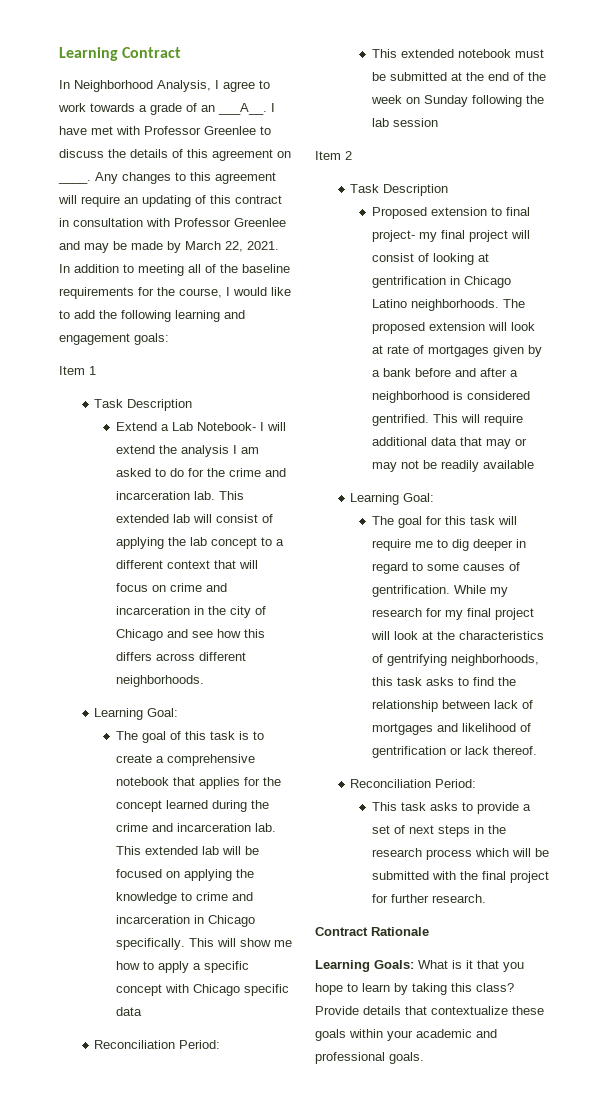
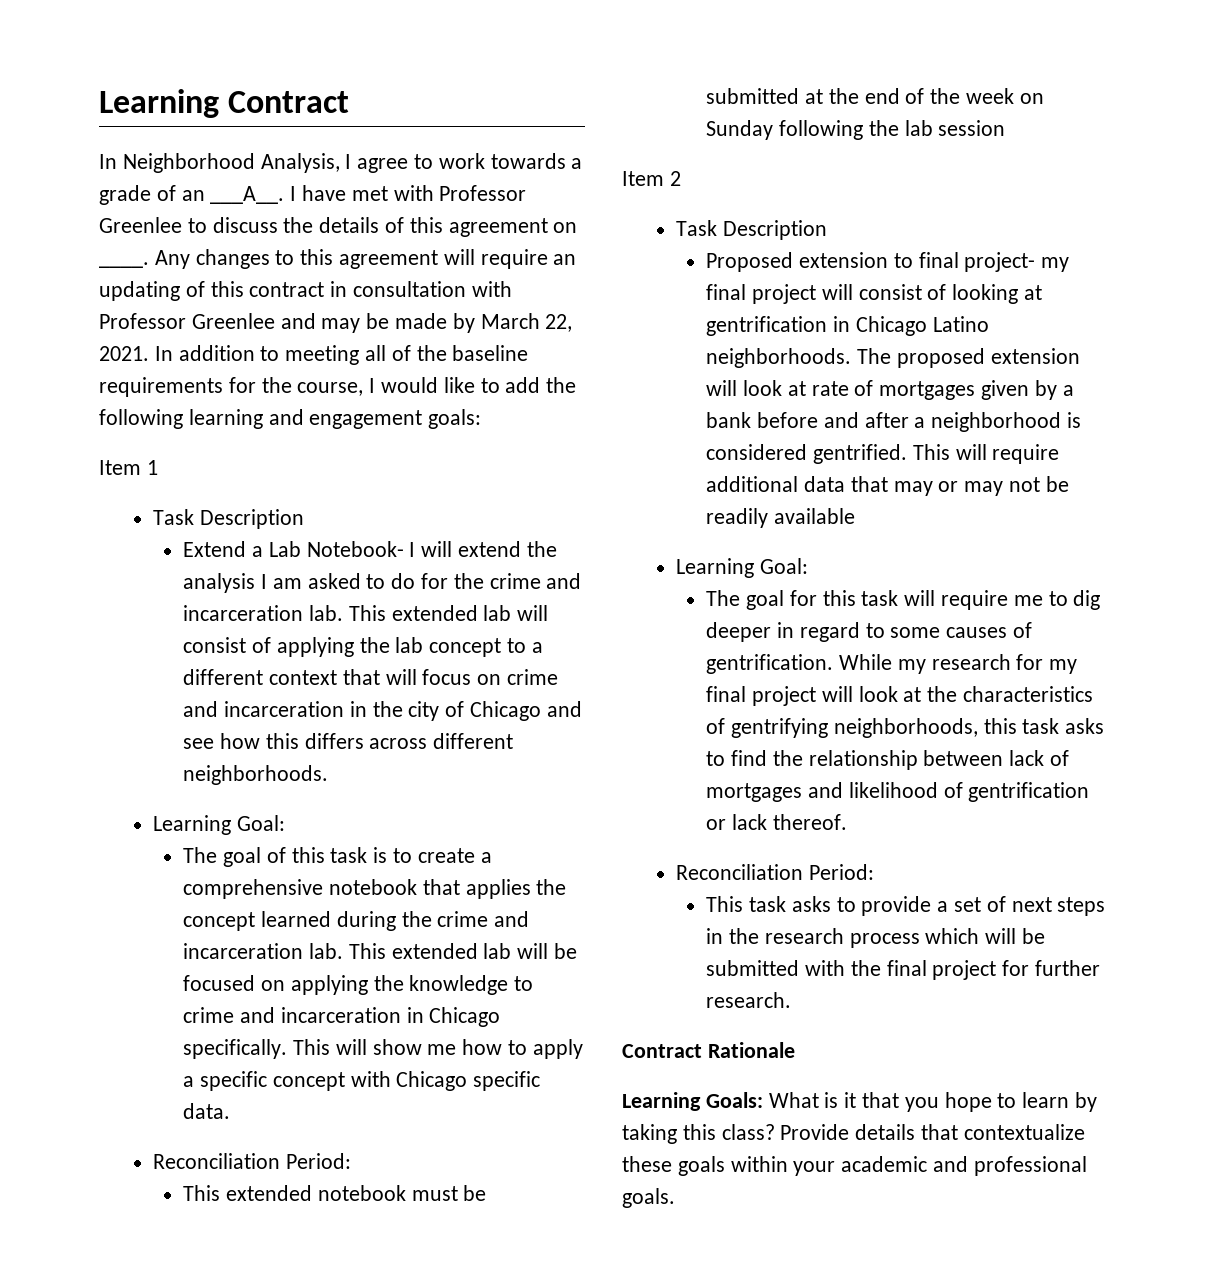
- The goal of this task is to create a comprehensive notebook that applies for the concept learned during the crime and incarceration lab.
+ The goal of this task is to create a comprehensive notebook that applies the concept learned during the crime and incarceration lab.
- This will show me how to apply a specific concept with Chicago specific data
+ This will show me how to apply a specific concept with Chicago specific data.

